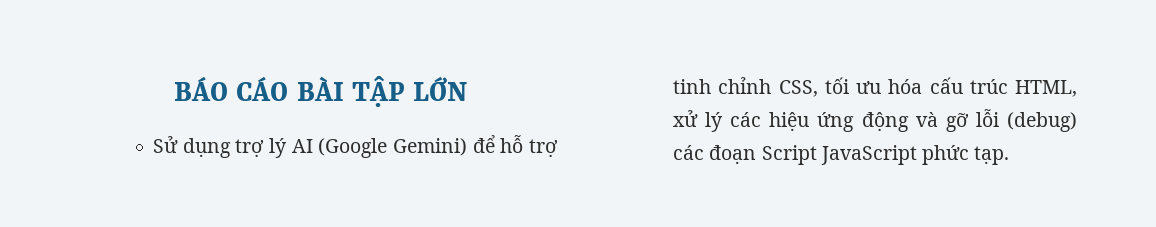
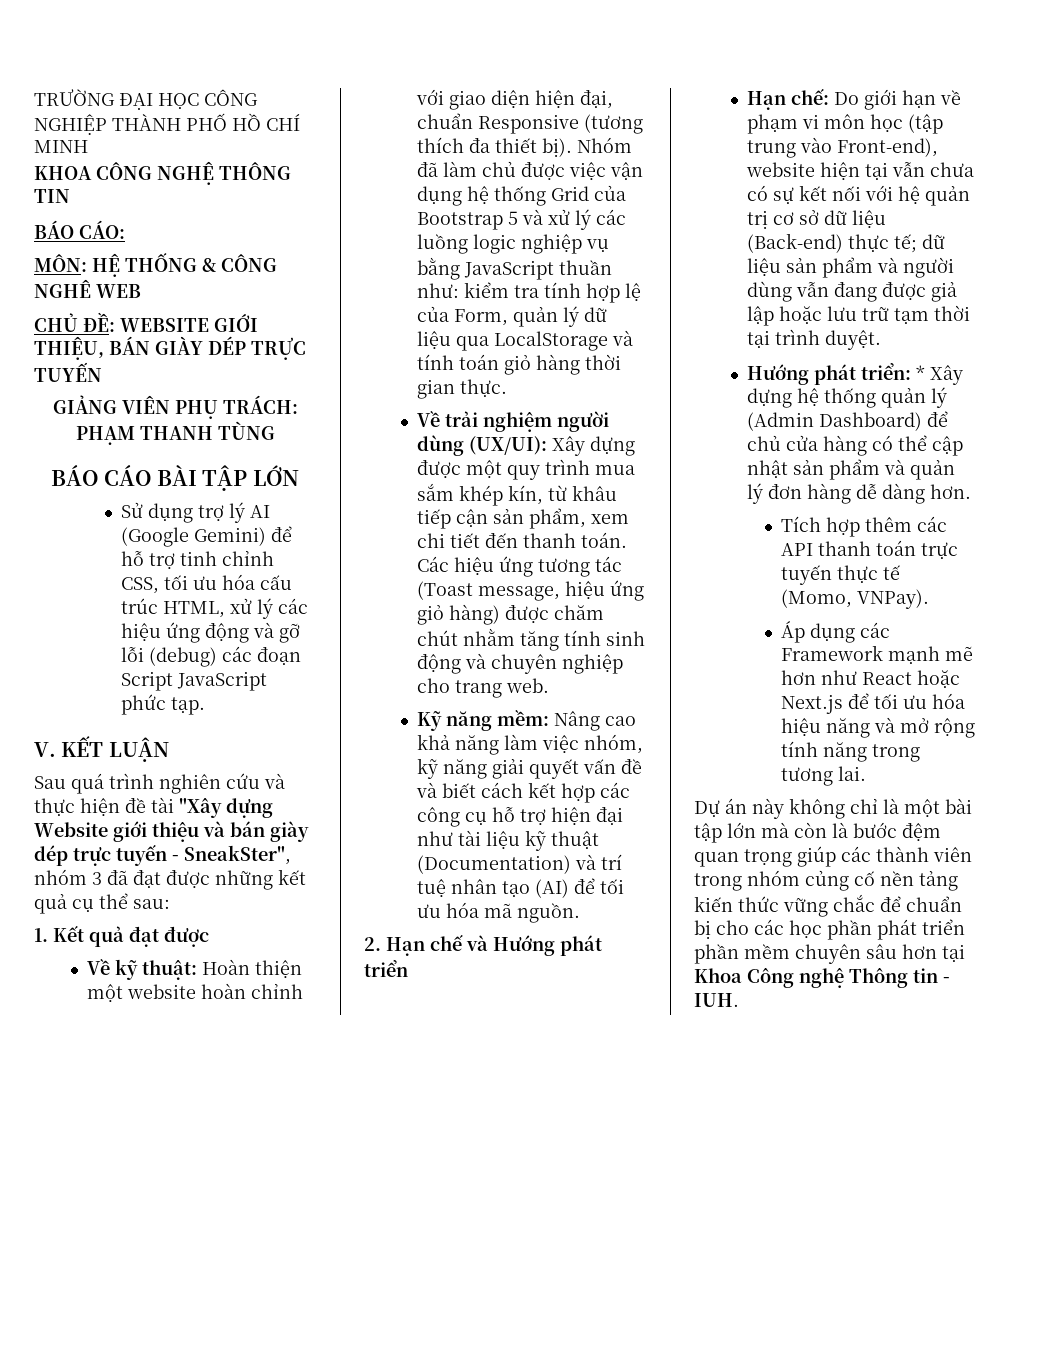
+ TRƯỜNG ĐẠI HỌC CÔNG NGHIỆP THÀNH PHỐ HỒ CHÍ MINH
+ KHOA CÔNG NGHỆ THÔNG TIN
+ BÁO CÁO:
+ MÔN: HỆ THỐNG & CÔNG NGHÊ WEB
+ CHỦ ĐỀ: WEBSITE GIỚI THIỆU, BÁN GIÀY DÉP TRỰC TUYẾN
+ GIẢNG VIÊN PHỤ TRÁCH: PHẠM THANH TÙNG
+ V. KẾT LUẬN
+ Sau quá trình nghiên cứu và thực hiện đề tài "Xây dựng Website giới thiệu và bán giày dép trực tuyến - SneakSter", nhóm 3 đã đạt được những kết quả cụ thể sau:
+ 1. Kết quả đạt được
+ Về kỹ thuật: Hoàn thiện một website hoàn chỉnh với giao diện hiện đại, chuẩn Responsive (tương thích đa thiết bị). Nhóm đã làm chủ được việc vận dụng hệ thống Grid của Bootstrap 5 và xử lý các luồng logic nghiệp vụ bằng JavaScript thuần như: kiểm tra tính hợp lệ của Form, quản lý dữ liệu qua LocalStorage và tính toán giỏ hàng thời gian thực.
+ Về trải nghiệm người dùng (UX/UI): Xây dựng được một quy trình mua sắm khép kín, từ khâu tiếp cận sản phẩm, xem chi tiết đến thanh toán. Các hiệu ứng tương tác (Toast message, hiệu ứng giỏ hàng) được chăm chút nhằm tăng tính sinh động và chuyên nghiệp cho trang web.
+ Kỹ năng mềm: Nâng cao khả năng làm việc nhóm, kỹ năng giải quyết vấn đề và biết cách kết hợp các công cụ hỗ trợ hiện đại như tài liệu kỹ thuật (Documentation) và trí tuệ nhân tạo (AI) để tối ưu hóa mã nguồn.
+ 2. Hạn chế và Hướng phát triển
+ Hạn chế: Do giới hạn về phạm vi môn học (tập trung vào Front-end), website hiện tại vẫn chưa có sự kết nối với hệ quản trị cơ sở dữ liệu (Back-end) thực tế; dữ liệu sản phẩm và người dùng vẫn đang được giả lập hoặc lưu trữ tạm thời tại trình duyệt.
+ Hướng phát triển: * Xây dựng hệ thống quản lý (Admin Dashboard) để chủ cửa hàng có thể cập nhật sản phẩm và quản lý đơn hàng dễ dàng hơn.
+ Tích hợp thêm các API thanh toán trực tuyến thực tế (Momo, VNPay).
+ Áp dụng các Framework mạnh mẽ hơn như React hoặc Next.js để tối ưu hóa hiệu năng và mở rộng tính năng trong tương lai.
+ Dự án này không chỉ là một bài tập lớn mà còn là bước đệm quan trọng giúp các thành viên trong nhóm củng cố nền tảng kiến thức vững chắc để chuẩn bị cho các học phần phát triển phần mềm chuyên sâu hơn tại Khoa Công nghệ Thông tin - IUH.

